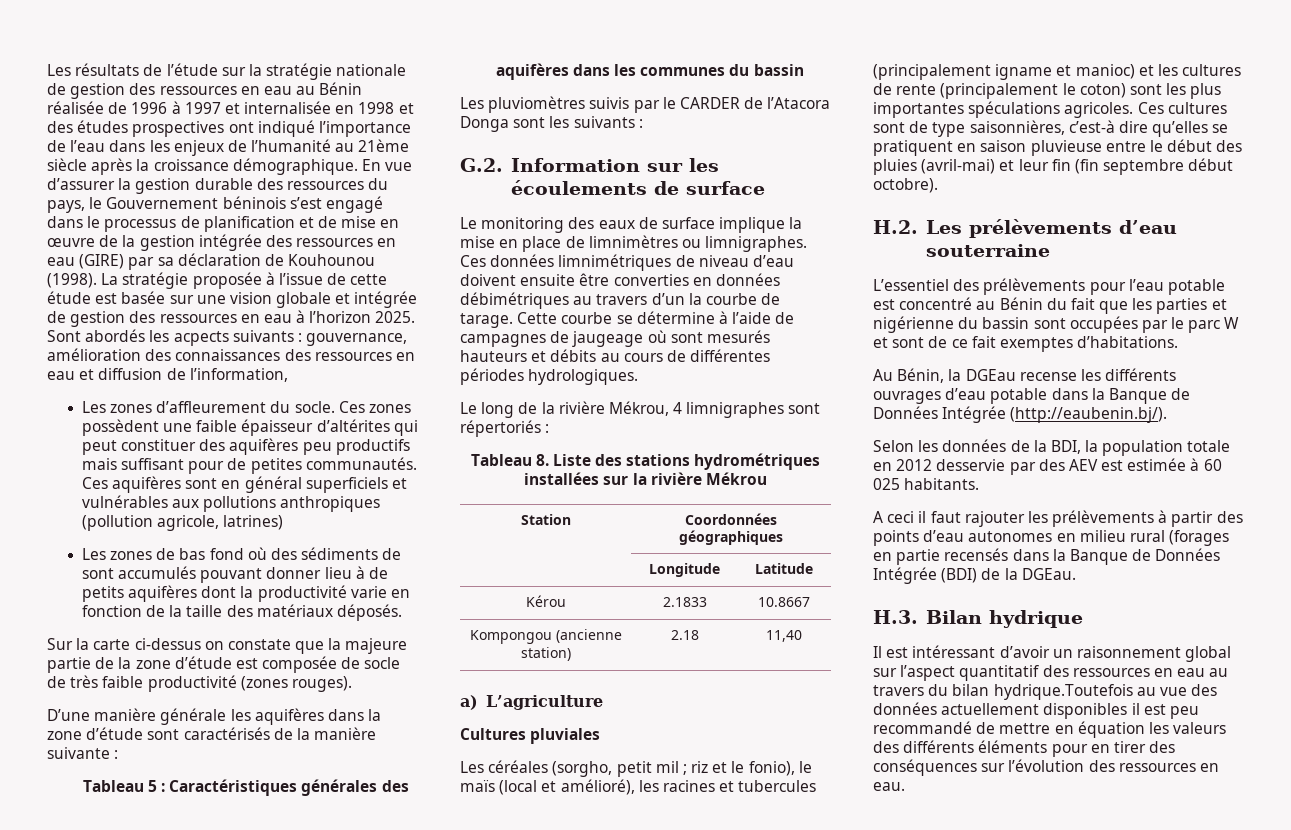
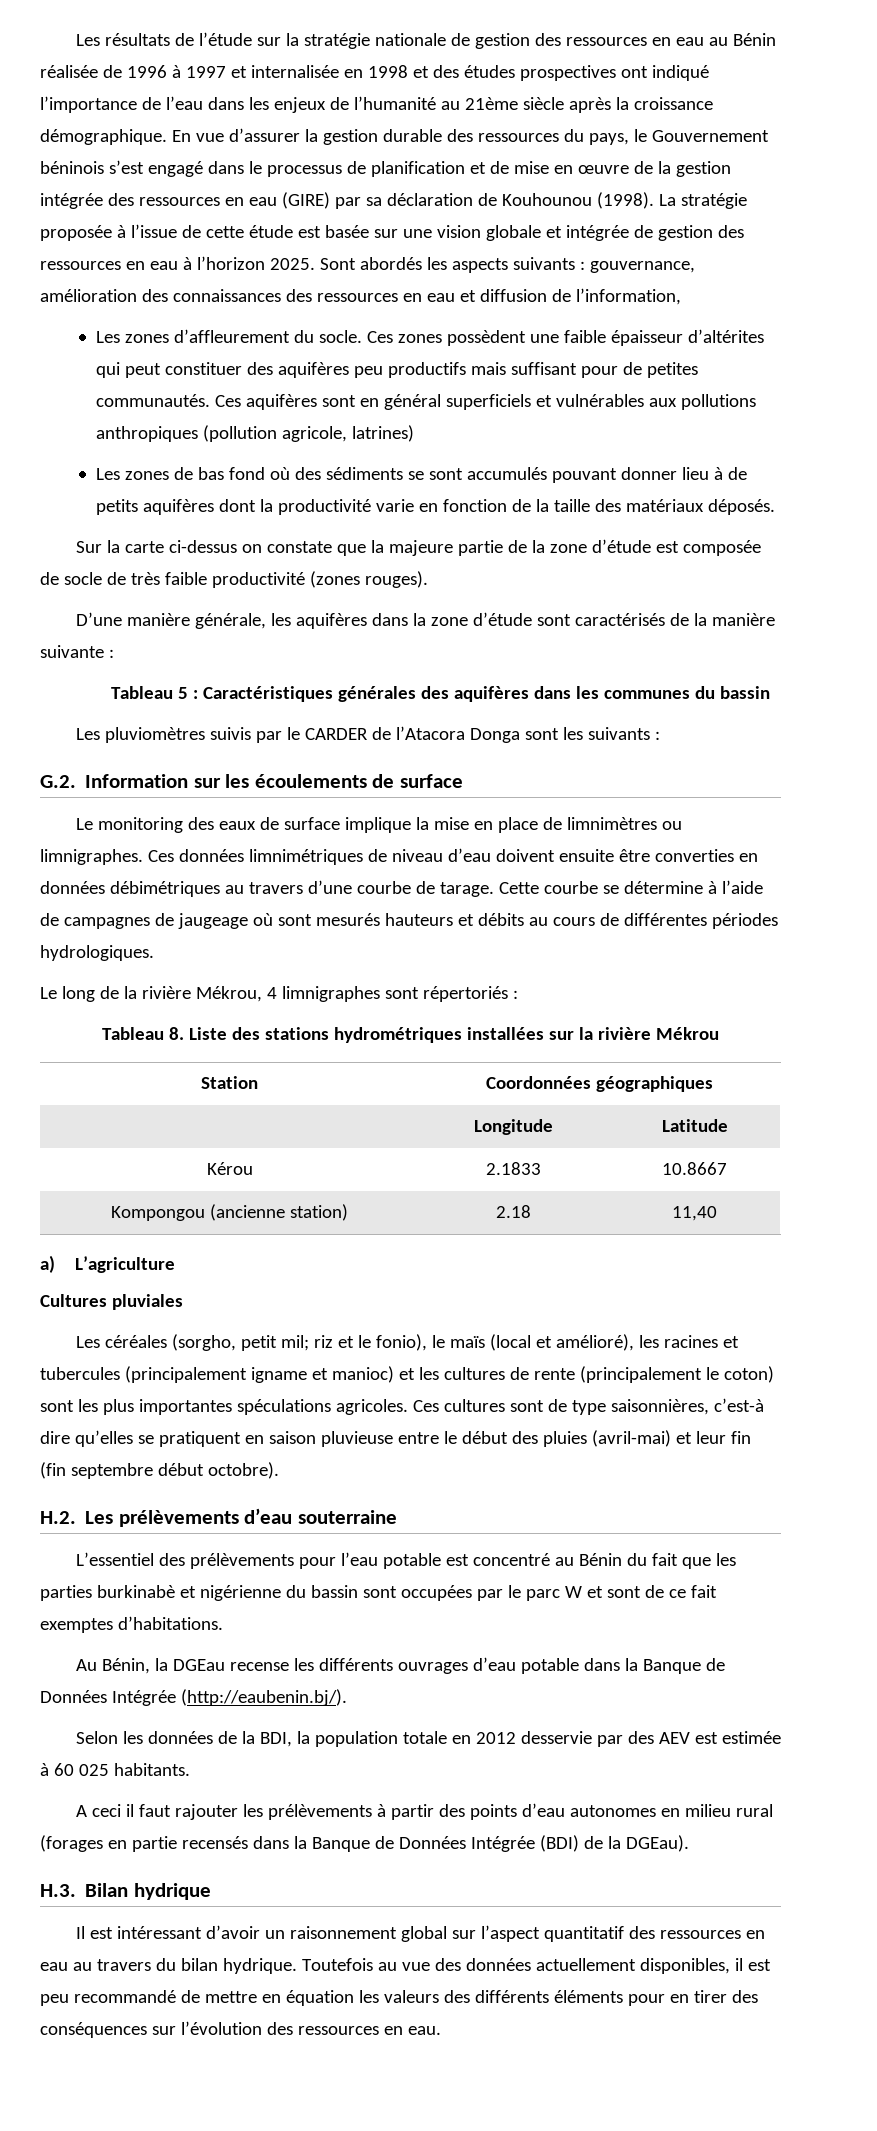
- Sont abordés les acpects suivants : gouvernance, amélioration des connaissances des ressources en eau et diffusion de l’information,
+ Sont abordés les aspects suivants : gouvernance, amélioration des connaissances des ressources en eau et diffusion de l’information,
- Les zones de bas fond où des sédiments de sont accumulés pouvant donner lieu à de petits aquifères dont la productivité varie en fonction de la taille des matériaux déposés.
+ Les zones de bas fond où des sédiments se sont accumulés pouvant donner lieu à de petits aquifères dont la productivité varie en fonction de la taille des matériaux déposés.
- D’une manière générale les aquifères dans la zone d’étude sont caractérisés de la manière suivante :
+ D’une manière générale, les aquifères dans la zone d’étude sont caractérisés de la manière suivante :
- Ces données limnimétriques de niveau d’eau doivent ensuite être converties en données débimétriques au travers d’un la courbe de tarage.
+ Ces données limnimétriques de niveau d’eau doivent ensuite être converties en données débimétriques au travers d’une courbe de tarage.
- Les céréales (sorgho, petit mil ; riz et le fonio), le maïs (local et amélioré), les racines et tubercules (principalement igname et manioc) et les cultures de rente (principalement le coton) sont les plus importantes spéculations agricoles.
+ Les céréales (sorgho, petit mil; riz et le fonio), le maïs (local et amélioré), les racines et tubercules (principalement igname et manioc) et les cultures de rente (principalement le coton) sont les plus importantes spéculations agricoles.
- L’essentiel des prélèvements pour l’eau potable est concentré au Bénin du fait que les parties et nigérienne du bassin sont occupées par le parc W et sont de ce fait exemptes d’habitations.
+ L’essentiel des prélèvements pour l’eau potable est concentré au Bénin du fait que les parties burkinabè et nigérienne du bassin sont occupées par le parc W et sont de ce fait exemptes d’habitations.
- A ceci il faut rajouter les prélèvements à partir des points d’eau autonomes en milieu rural (forages en partie recensés dans la Banque de Données Intégrée (BDI) de la DGEau.
+ A ceci il faut rajouter les prélèvements à partir des points d’eau autonomes en milieu rural (forages en partie recensés dans la Banque de Données Intégrée (BDI) de la DGEau).
- Il est intéressant d’avoir un raisonnement global sur l’aspect quantitatif des ressources en eau au travers du bilan hydrique.Toutefois au vue des données actuellement disponibles il est peu recommandé de mettre en équation les valeurs des différents éléments pour en tirer des conséquences sur l’évolution des ressources en eau.
+ Il est intéressant d’avoir un raisonnement global sur l’aspect quantitatif des ressources en eau au travers du bilan hydrique. Toutefois au vue des données actuellement disponibles, il est peu recommandé de mettre en équation les valeurs des différents éléments pour en tirer des conséquences sur l’évolution des ressources en eau.

